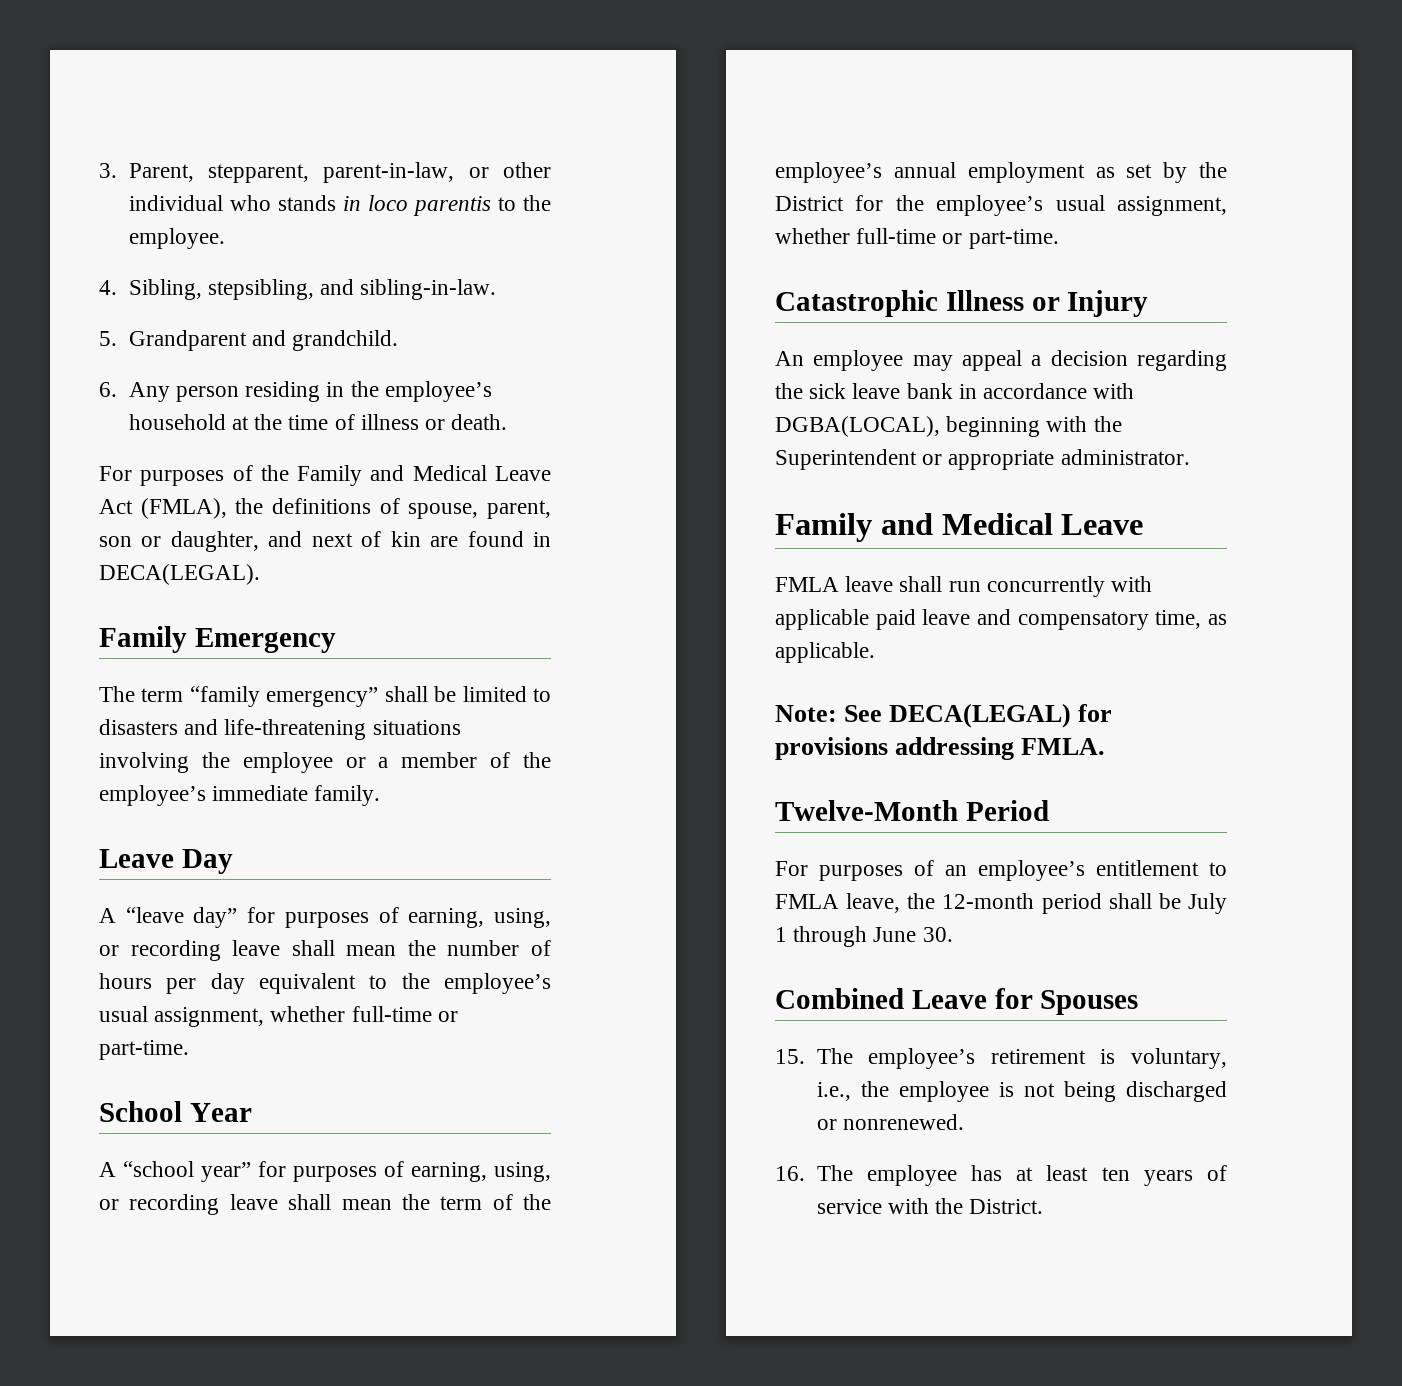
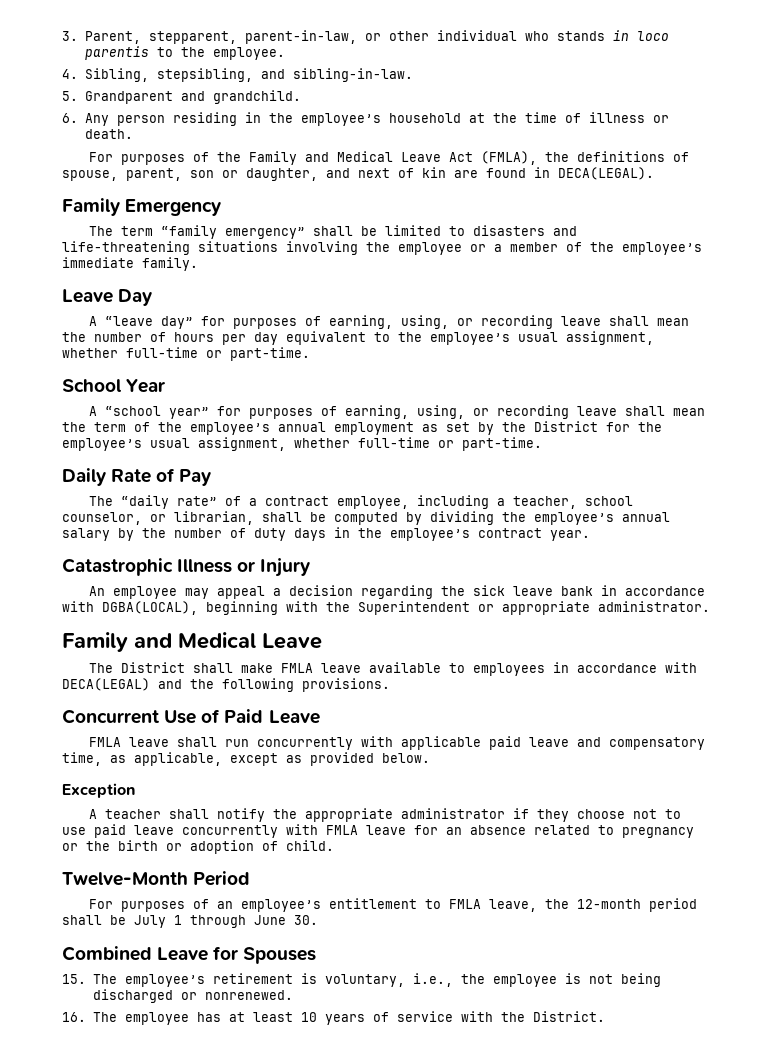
+ Daily Rate of Pay
+ The “daily rate” of a contract employee, including a teacher, school counselor, or librarian, shall be computed by dividing the employee’s annual salary by the number of duty days in the employee’s contract year.
+ The District shall make FMLA leave available to employees in accordance with DECA(LEGAL) and the following provisions.
+ Concurrent Use of Paid Leave
- FMLA leave shall run concurrently with applicable paid leave and compensatory time, as applicable.
- Note: See DECA(LEGAL) for provisions addressing FMLA.
+ FMLA leave shall run concurrently with applicable paid leave and compensatory time, as applicable, except as provided below.
+ Exception
+ A teacher shall notify the appropriate administrator if they choose not to use paid leave concurrently with FMLA leave for an absence related to pregnancy or the birth or adoption of child.
- 16. The employee has at least ten years of service with the District.
+ 16. The employee has at least 10 years of service with the District.

